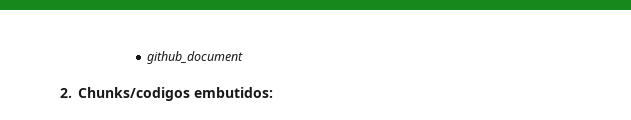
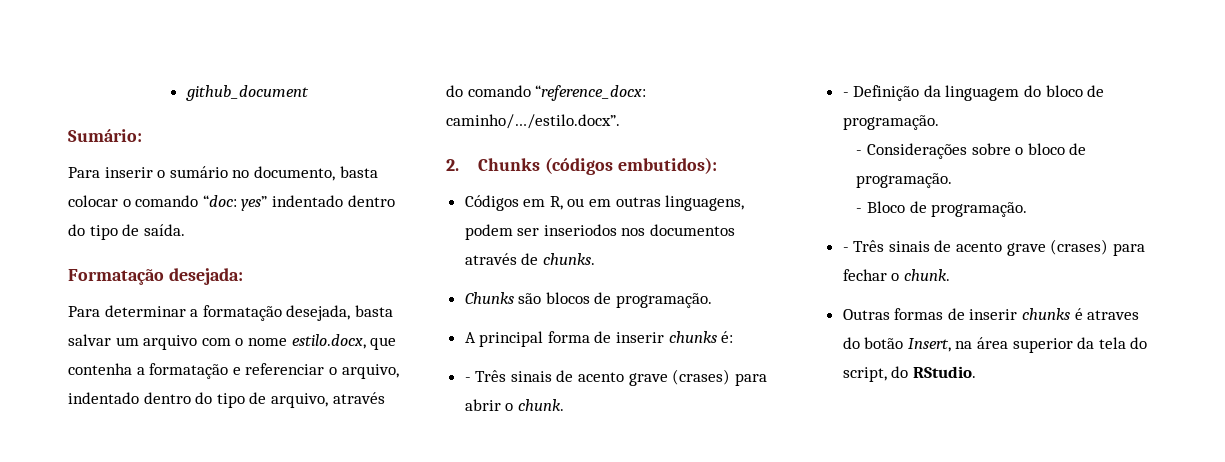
- 2. Chunks/codigos embutidos:
+ Sumário:
+ Para inserir o sumário no documento, basta colocar o comando “doc: yes” indentado dentro do tipo de saída.
+ Formatação desejada:
+ Para determinar a formatação desejada, basta salvar um arquivo com o nome estilo.docx, que contenha a formatação e referenciar o arquivo, indentado dentro do tipo de arquivo, através do comando “reference_docx: caminho/…/estilo.docx”.
+ 2. Chunks (códigos embutidos):
+ Códigos em R, ou em outras linguagens, podem ser inseriodos nos documentos através de chunks.
+ Chunks são blocos de programação.
+ A principal forma de inserir chunks é:
+ - Três sinais de acento grave (crases) para abrir o chunk.
+ - Definição da linguagem do bloco de programação.
+ - Considerações sobre o bloco de programação.
+ - Bloco de programação.
+ - Três sinais de acento grave (crases) para fechar o chunk.
+ Outras formas de inserir chunks é atraves do botão Insert, na área superior da tela do script, do RStudio.

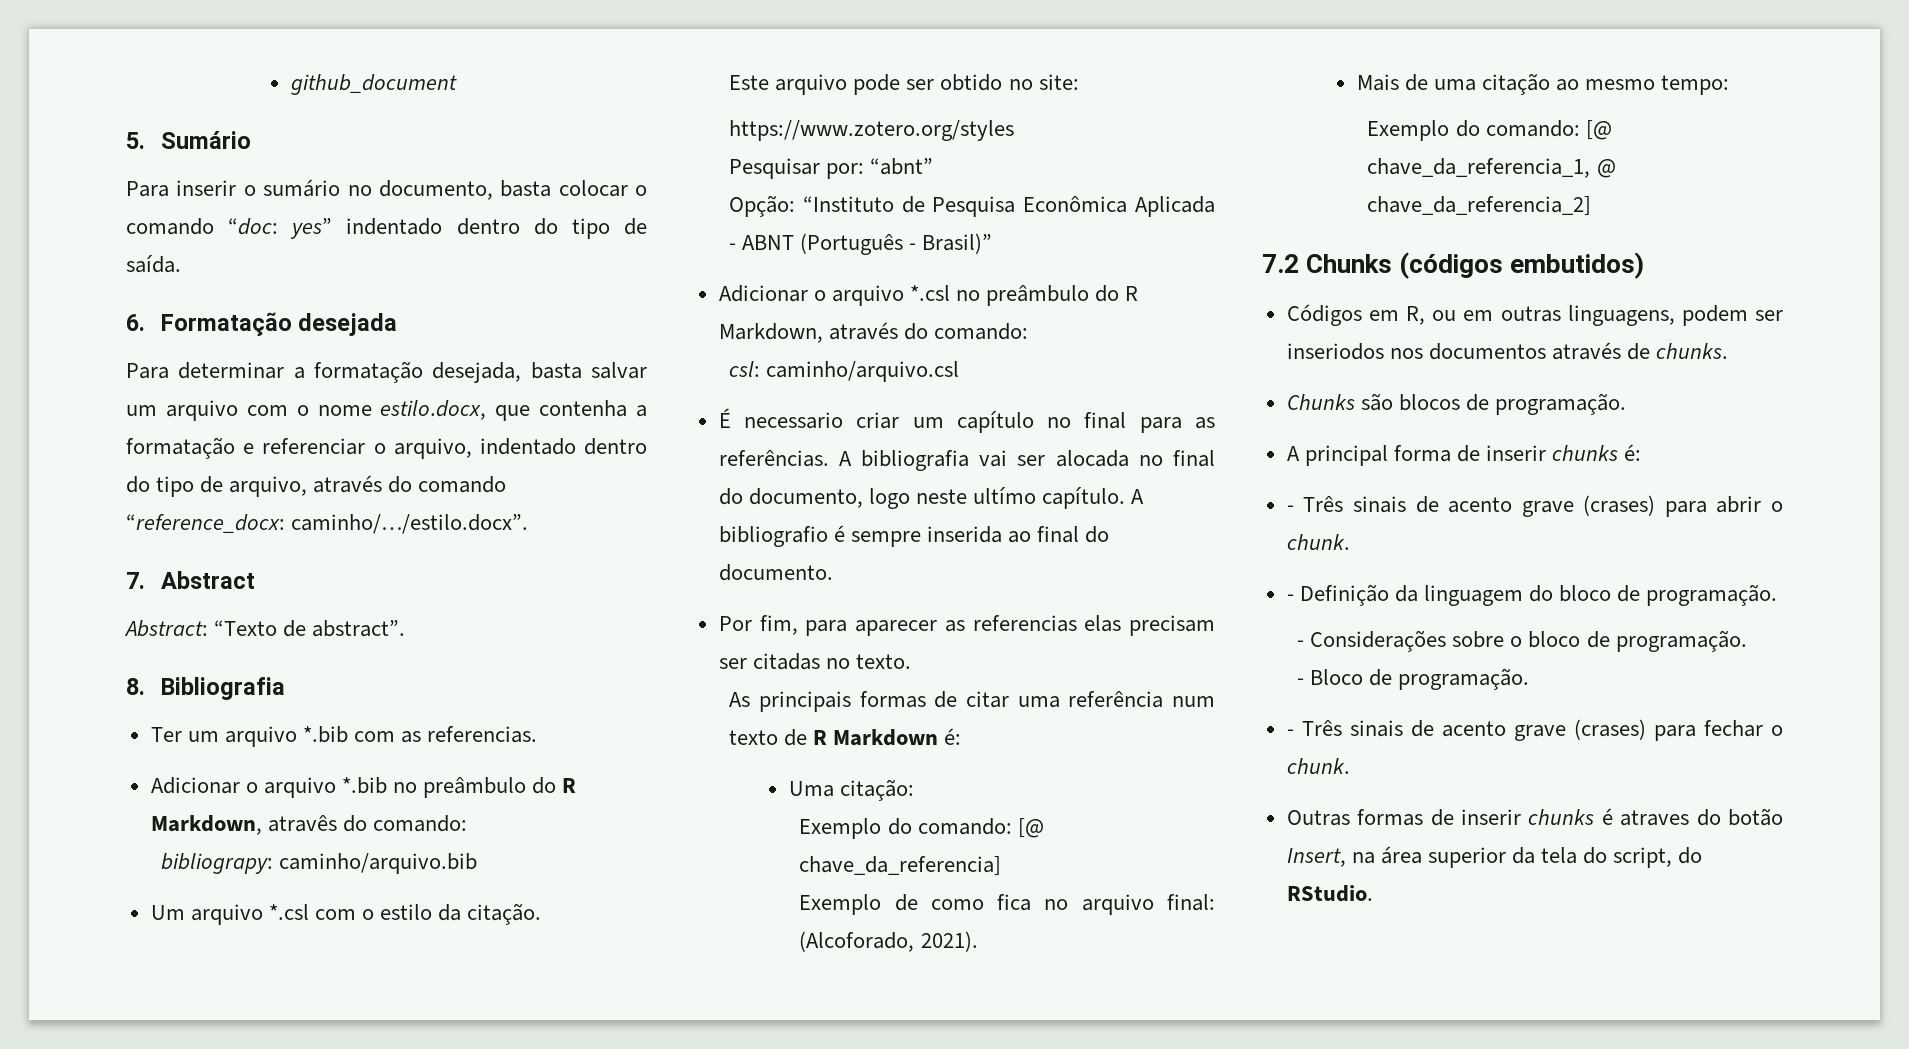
- Sumário:
+ 5. Sumário
- Formatação desejada:
+ 6. Formatação desejada
- 2. Chunks (códigos embutidos):
+ 7. Abstract
+ Abstract: “Texto de abstract”.
+ 8. Bibliografia
+ Ter um arquivo *.bib com as referencias.
+ Adicionar o arquivo *.bib no preâmbulo do R Markdown, atravês do comando:
+ bibliograpy: caminho/arquivo.bib
+ Um arquivo *.csl com o estilo da citação.
+ Este arquivo pode ser obtido no site:
+ https://www.zotero.org/styles
+ Pesquisar por: “abnt”
+ Opção: “Instituto de Pesquisa Econômica Aplicada - ABNT (Português - Brasil)”
+ Adicionar o arquivo *.csl no preâmbulo do R Markdown, através do comando:
+ csl: caminho/arquivo.csl
+ É necessario criar um capítulo no final para as referências. A bibliografia vai ser alocada no final do documento, logo neste ultímo capítulo. A bibliografio é sempre inserida ao final do documento.
+ Por fim, para aparecer as referencias elas precisam ser citadas no texto.
+ As principais formas de citar uma referência num texto de R Markdown é:
+ Uma citação:
+ Exemplo do comando: [@ chave_da_referencia]
+ Exemplo de como fica no arquivo final: (Alcoforado, 2021).
+ Mais de uma citação ao mesmo tempo:
+ Exemplo do comando: [@ chave_da_referencia_1, @ chave_da_referencia_2]
+ 7.2 Chunks (códigos embutidos)

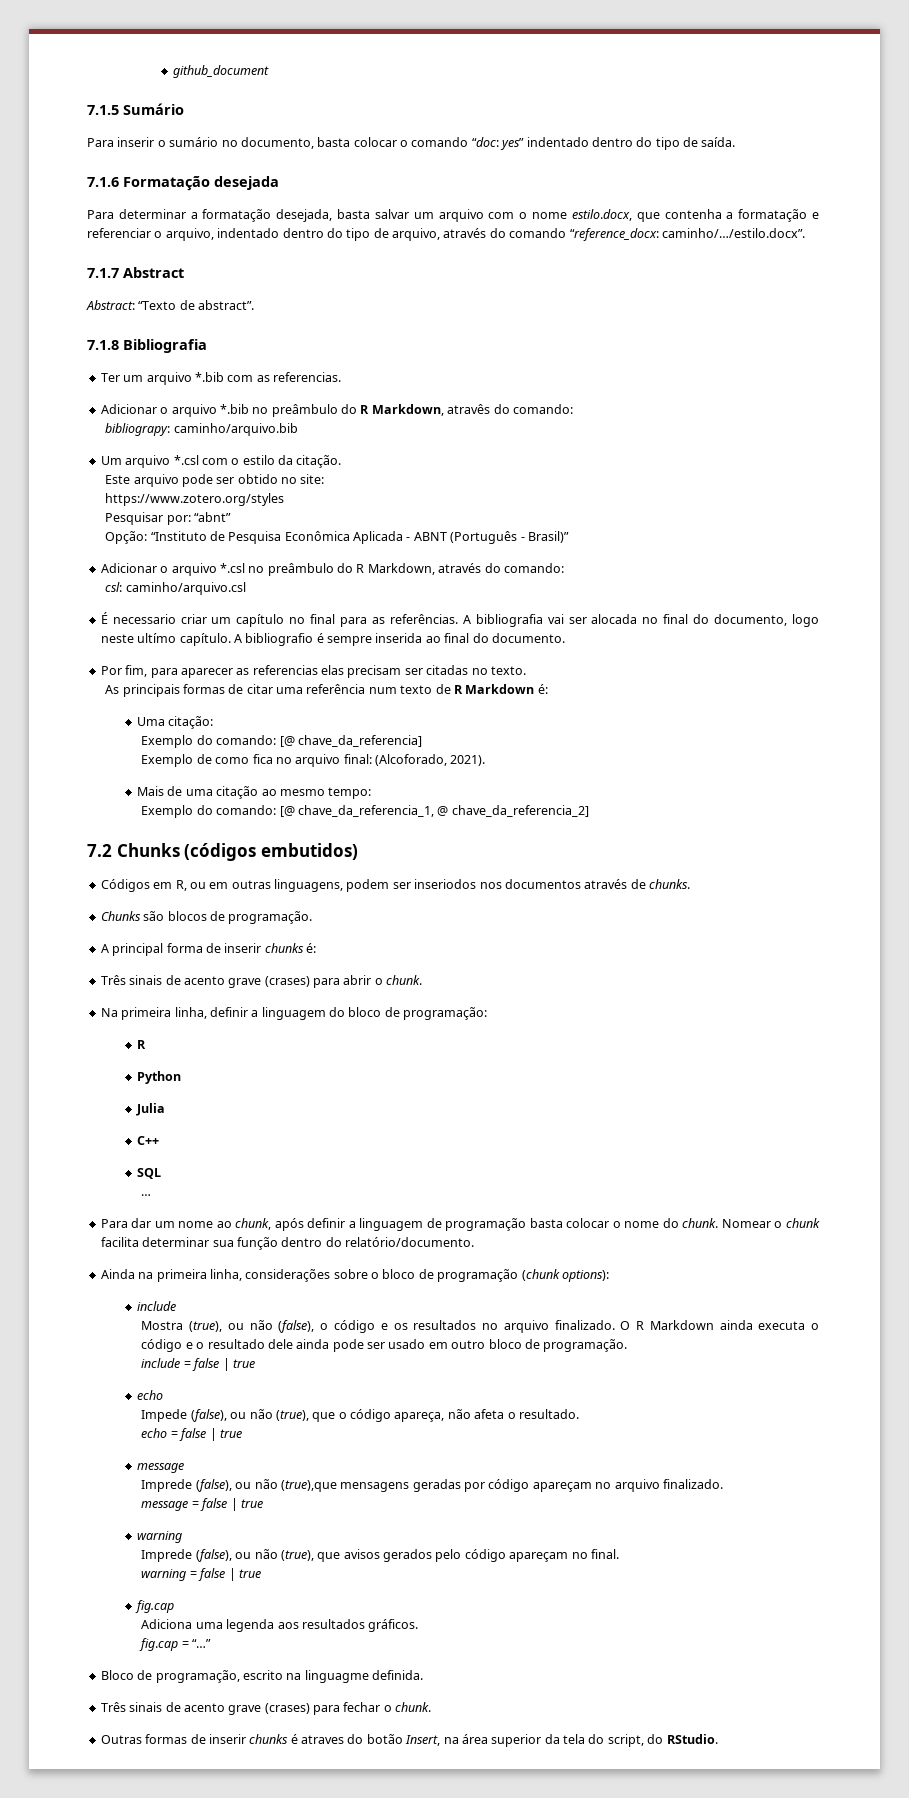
- 5. Sumário
+ 7.1.5 Sumário
- 6. Formatação desejada
+ 7.1.6 Formatação desejada
- 7. Abstract
+ 7.1.7 Abstract
- 8. Bibliografia
+ 7.1.8 Bibliografia
- - Três sinais de acento grave (crases) para abrir o chunk.
+ Três sinais de acento grave (crases) para abrir o chunk.
- - Definição da linguagem do bloco de programação.
- - Considerações sobre o bloco de programação.
- - Bloco de programação.
- - Três sinais de acento grave (crases) para fechar o chunk.
+ Na primeira linha, definir a linguagem do bloco de programação:
+ R
+ Python
+ Julia
+ C++
+ SQL
+ …
+ Para dar um nome ao chunk, após definir a linguagem de programação basta colocar o nome do chunk. Nomear o chunk facilita determinar sua função dentro do relatório/documento.
+ Ainda na primeira linha, considerações sobre o bloco de programação (chunk options):
+ include
+ Mostra (true), ou não (false), o código e os resultados no arquivo finalizado. O R Markdown ainda executa o código e o resultado dele ainda pode ser usado em outro bloco de programação.
+ include = false | true
+ echo
+ Impede (false), ou não (true), que o código apareça, não afeta o resultado.
+ echo = false | true
+ message
+ Imprede (false), ou não (true),que mensagens geradas por código apareçam no arquivo finalizado.
+ message = false | true
+ warning
+ Imprede (false), ou não (true), que avisos gerados pelo código apareçam no final.
+ warning = false | true
+ fig.cap
+ Adiciona uma legenda aos resultados gráficos.
+ fig.cap = “…”
+ Bloco de programação, escrito na linguagme definida.
+ Três sinais de acento grave (crases) para fechar o chunk.

